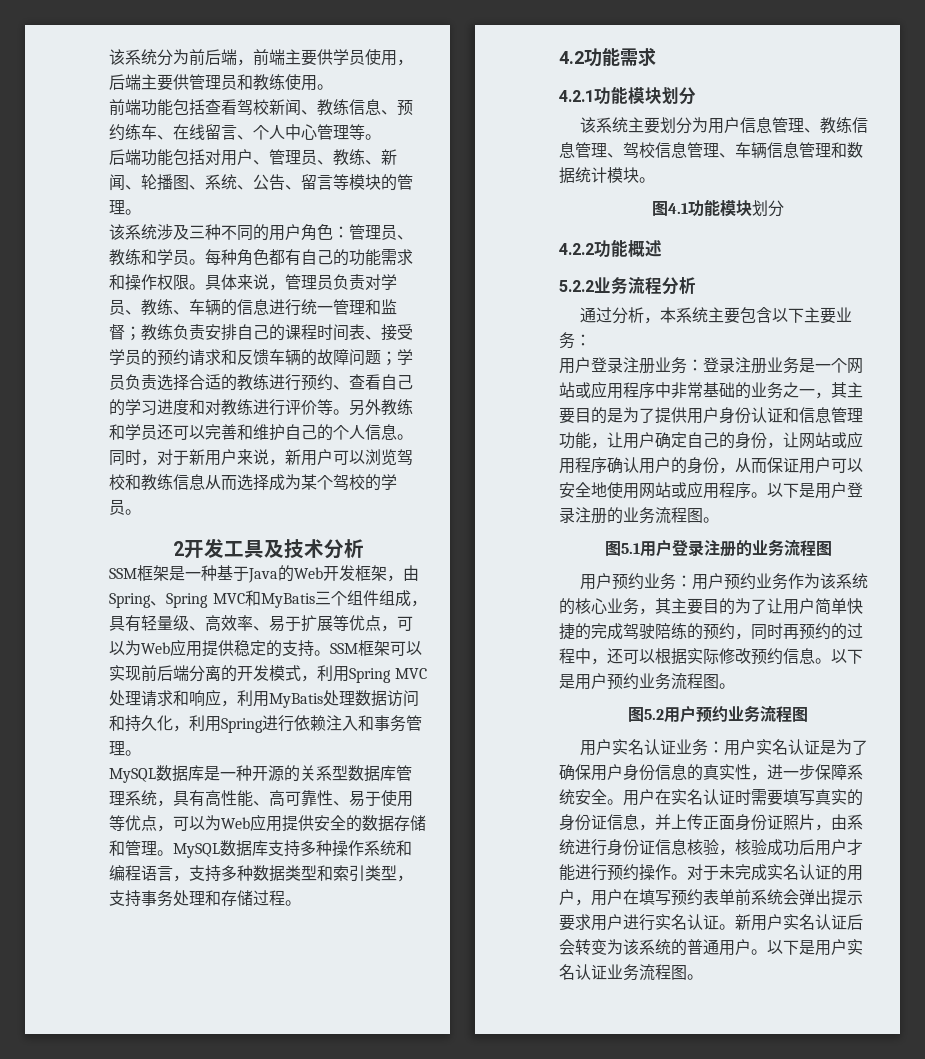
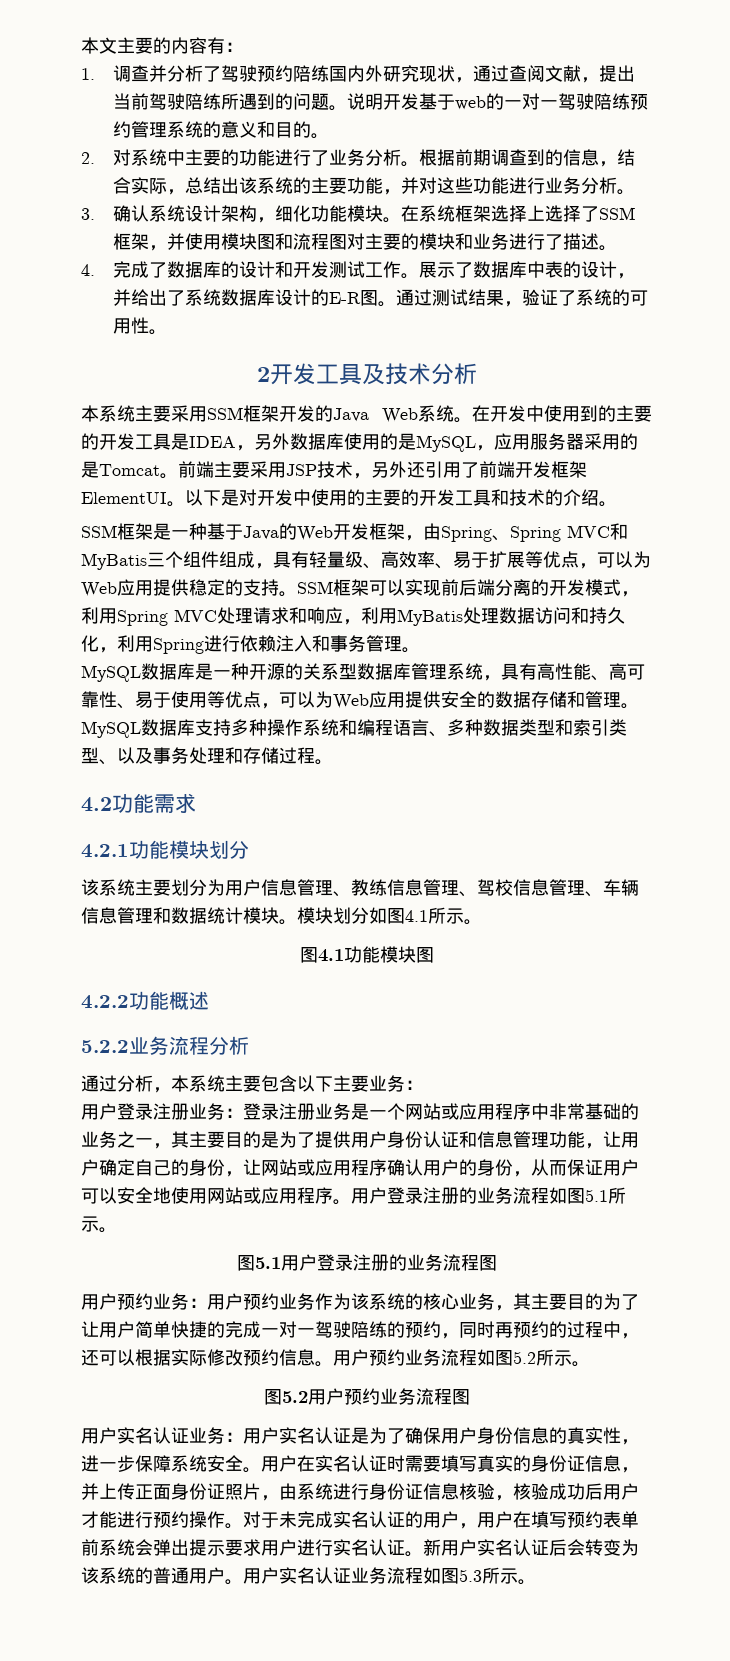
- 该系统分为前后端，前端主要供学员使用，后端主要供管理员和教练使用。
- 前端功能包括查看驾校新闻、教练信息、预约练车、在线留言、个人中心管理等。
- 后端功能包括对用户、管理员、教练、新闻、轮播图、系统、公告、留言等模块的管理。
- 该系统涉及三种不同的用户角色：管理员、教练和学员。每种角色都有自己的功能需求和操作权限。具体来说，管理员负责对学员、教练、车辆的信息进行统一管理和监督；教练负责安排自己的课程时间表、接受学员的预约请求和反馈车辆的故障问题；学员负责选择合适的教练进行预约、查看自己的学习进度和对教练进行评价等。另外教练和学员还可以完善和维护自己的个人信息。同时，对于新用户来说，新用户可以浏览驾校和教练信息从而选择成为某个驾校的学员。
+ 本文主要的内容有：
+ 1.调查并分析了驾驶预约陪练国内外研究现状，通过查阅文献，提出当前驾驶陪练所遇到的问题。说明开发基于web的一对一驾驶陪练预约管理系统的意义和目的。
+ 2.对系统中主要的功能进行了业务分析。根据前期调查到的信息，结合实际，总结出该系统的主要功能，并对这些功能进行业务分析。
+ 3.确认系统设计架构，细化功能模块。在系统框架选择上选择了SSM框架，并使用模块图和流程图对主要的模块和业务进行了描述。
+ 4.完成了数据库的设计和开发测试工作。展示了数据库中表的设计，并给出了系统数据库设计的E-R图。通过测试结果，验证了系统的可用性。
+ 本系统主要采用SSM框架开发的Java Web系统。在开发中使用到的主要的开发工具是IDEA，另外数据库使用的是MySQL，应用服务器采用的是Tomcat。前端主要采用JSP技术，另外还引用了前端开发框架ElementUI。以下是对开发中使用的主要的开发工具和技术的介绍。
- MySQL数据库支持多种操作系统和编程语言，支持多种数据类型和索引类型，支持事务处理和存储过程。
+ MySQL数据库支持多种操作系统和编程语言、多种数据类型和索引类型、以及事务处理和存储过程。
+ 模块划分如图4.1所示。
- 图4.1功能模块划分
+ 图4.1功能模块图
- 以下是用户登录注册的业务流程图。
+ 用户登录注册的业务流程如图5.1所示。
- 用户预约业务：用户预约业务作为该系统的核心业务，其主要目的为了让用户简单快捷的完成驾驶陪练的预约，同时再预约的过程中，还可以根据实际修改预约信息。
+ 用户预约业务：用户预约业务作为该系统的核心业务，其主要目的为了让用户简单快捷的完成一对一驾驶陪练的预约，同时再预约的过程中，还可以根据实际修改预约信息。
- 以下是用户预约业务流程图。
+ 用户预约业务流程如图5.2所示。
- 以下是用户实名认证业务流程图。
+ 用户实名认证业务流程如图5.3所示。

